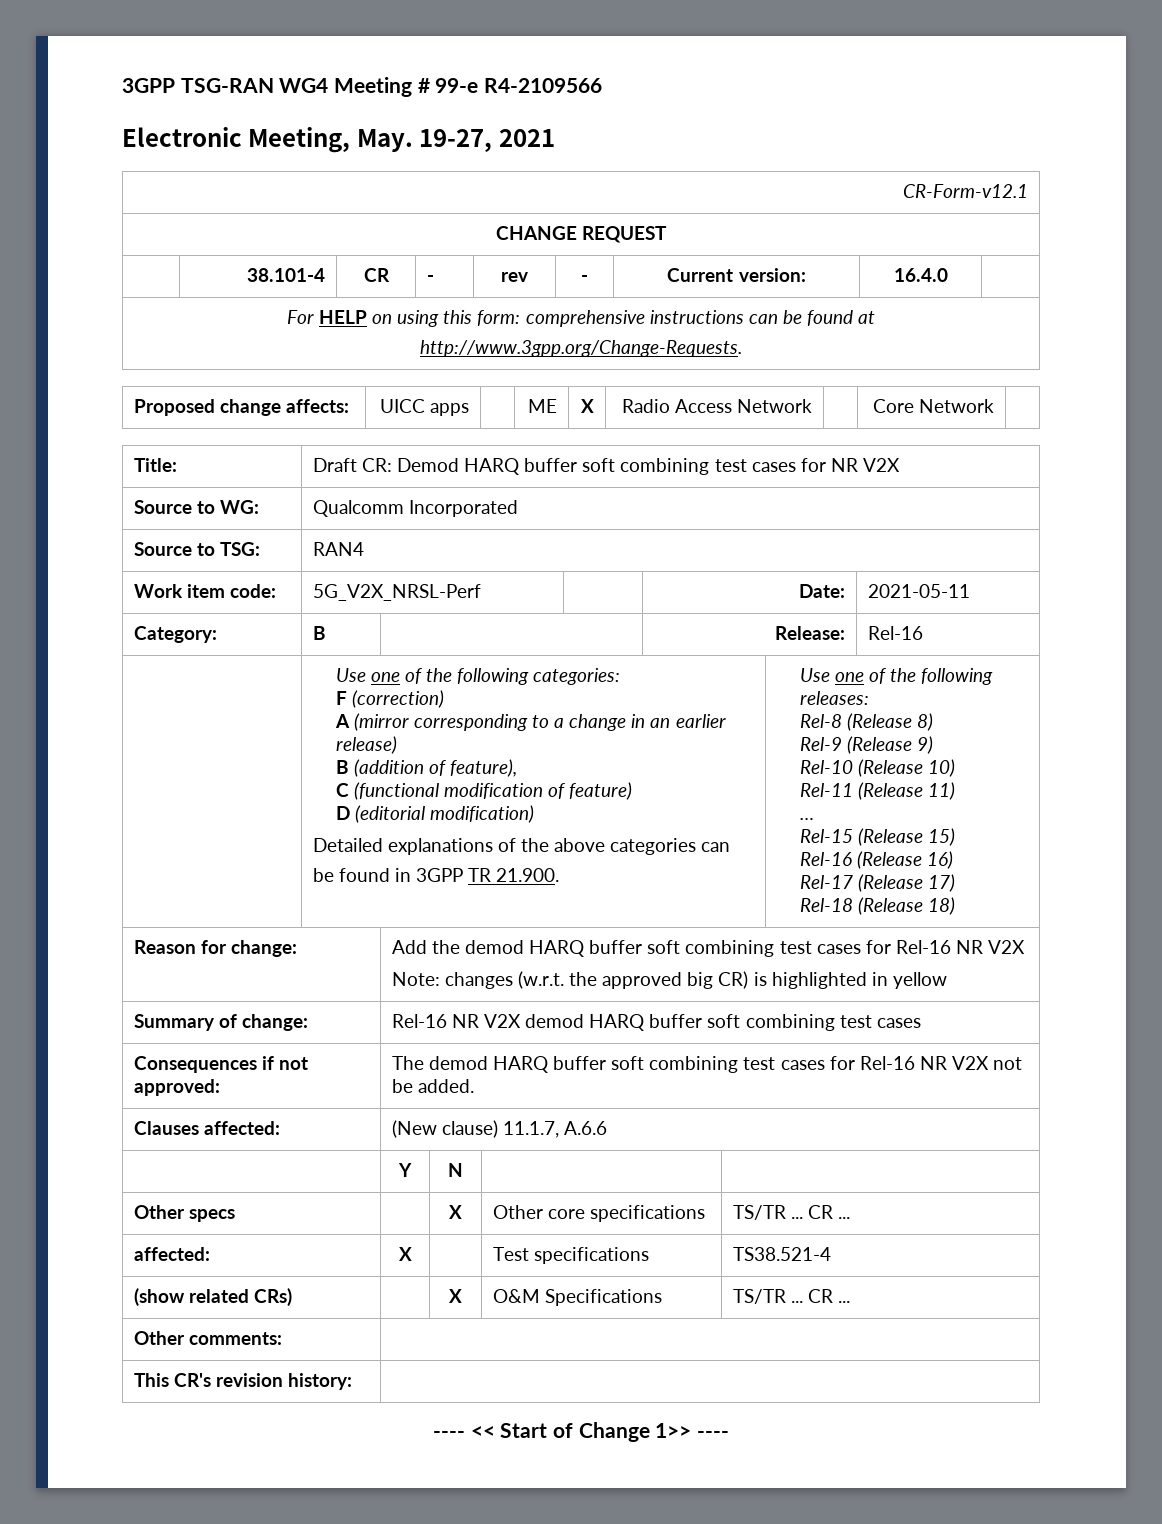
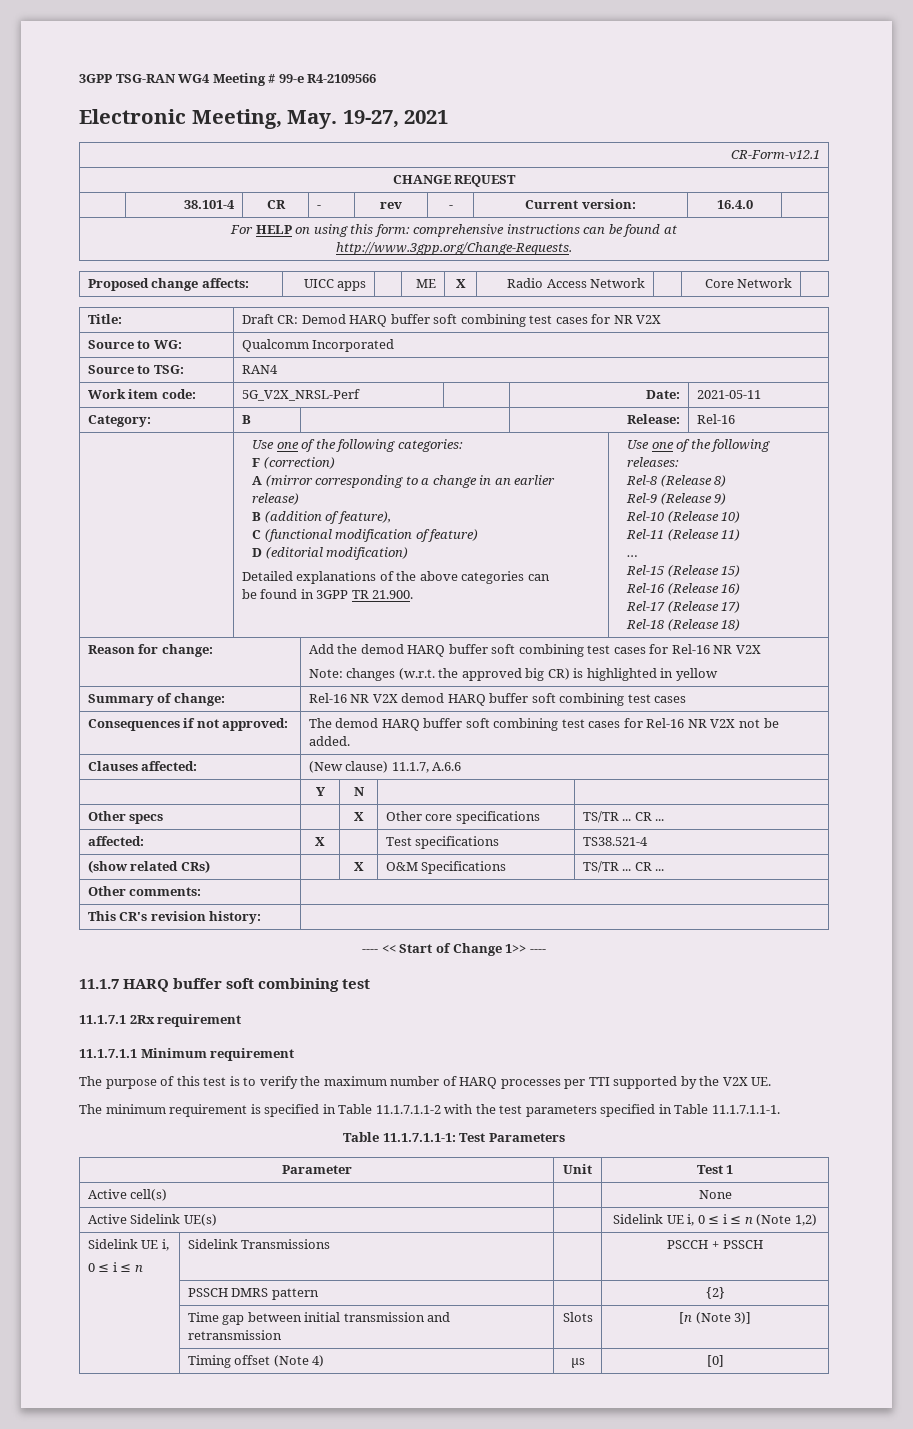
+ 11.1.7 HARQ buffer soft combining test
+ 11.1.7.1 2Rx requirement
+ 11.1.7.1.1 Minimum requirement
+ The purpose of this test is to verify the maximum number of HARQ processes per TTI supported by the V2X UE.
+ The minimum requirement is specified in Table 11.1.7.1.1-2 with the test parameters specified in Table 11.1.7.1.1-1.
+ Table 11.1.7.1.1-1: Test Parameters
+ Parameter | Unit | Test 1
+ Active cell(s) | | None
+ Active Sidelink UE(s) | | Sidelink UE i, 0 ≤ i ≤ n (Note 1,2)
+ Sidelink UE i,
+ 0 ≤ i ≤ n | Sidelink Transmissions | | PSCCH + PSSCH
+ | PSSCH DMRS pattern | | {2}
+ | Time gap between initial transmission and retransmission | Slots | [n (Note 3)]
+ | Timing offset (Note 4) | μs | [0]

